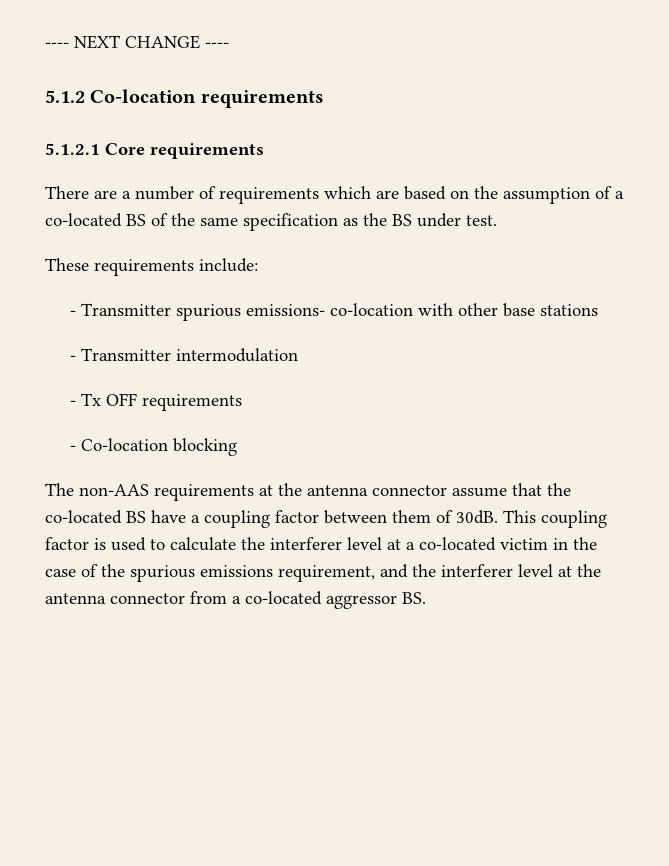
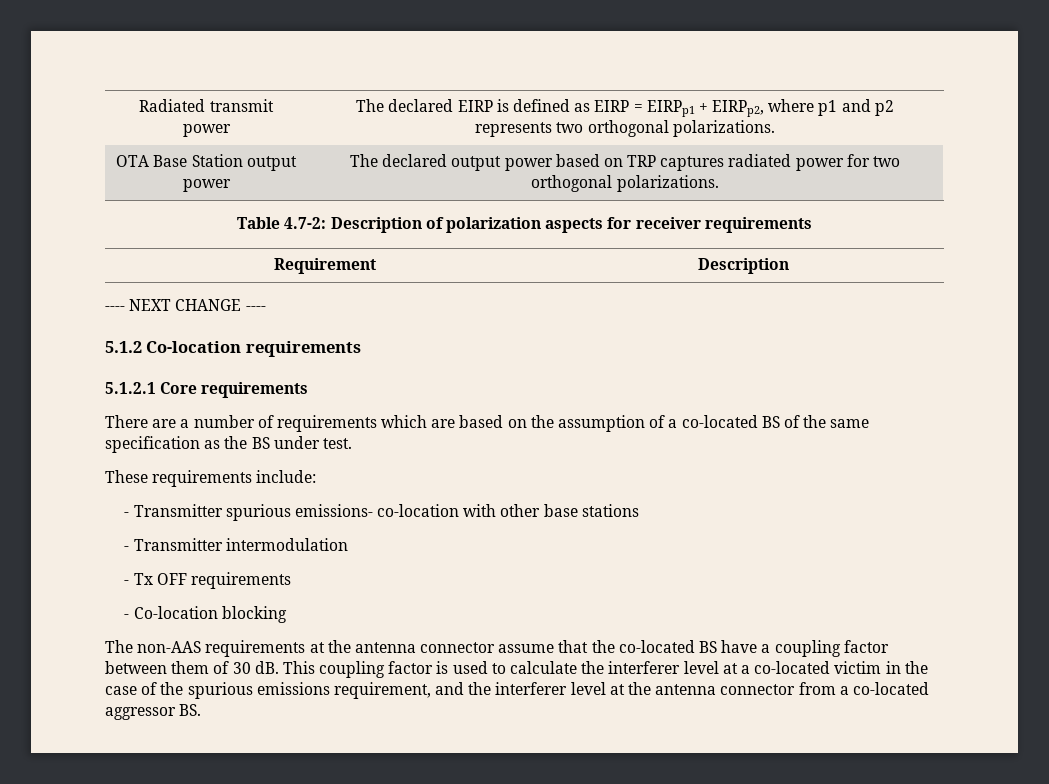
+ Radiated transmit power | The declared EIRP is defined as EIRP = EIRPp1 + EIRPp2, where p1 and p2 represents two orthogonal polarizations.
+ OTA Base Station output power | The declared output power based on TRP captures radiated power for two orthogonal polarizations.
+ Table 4.7-2: Description of polarization aspects for receiver requirements
+ Requirement | Description
- The non-AAS requirements at the antenna connector assume that the co-located BS have a coupling factor between them of 30dB.
+ The non-AAS requirements at the antenna connector assume that the co-located BS have a coupling factor between them of 30 dB.

